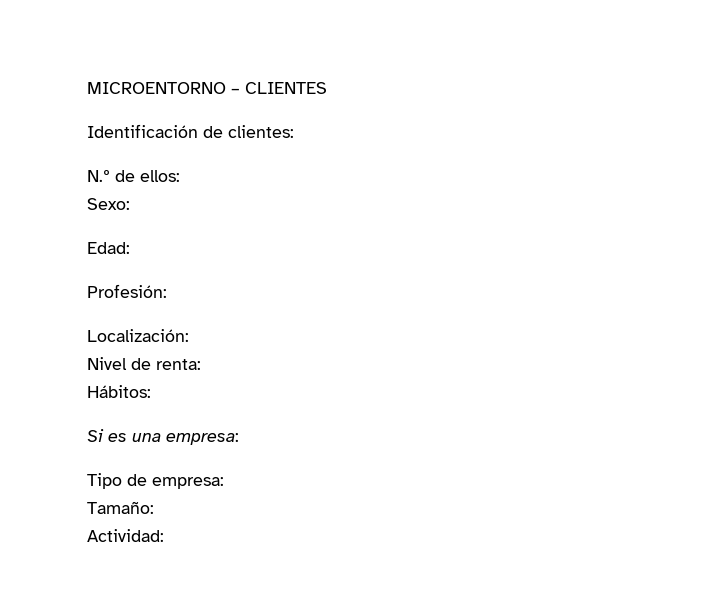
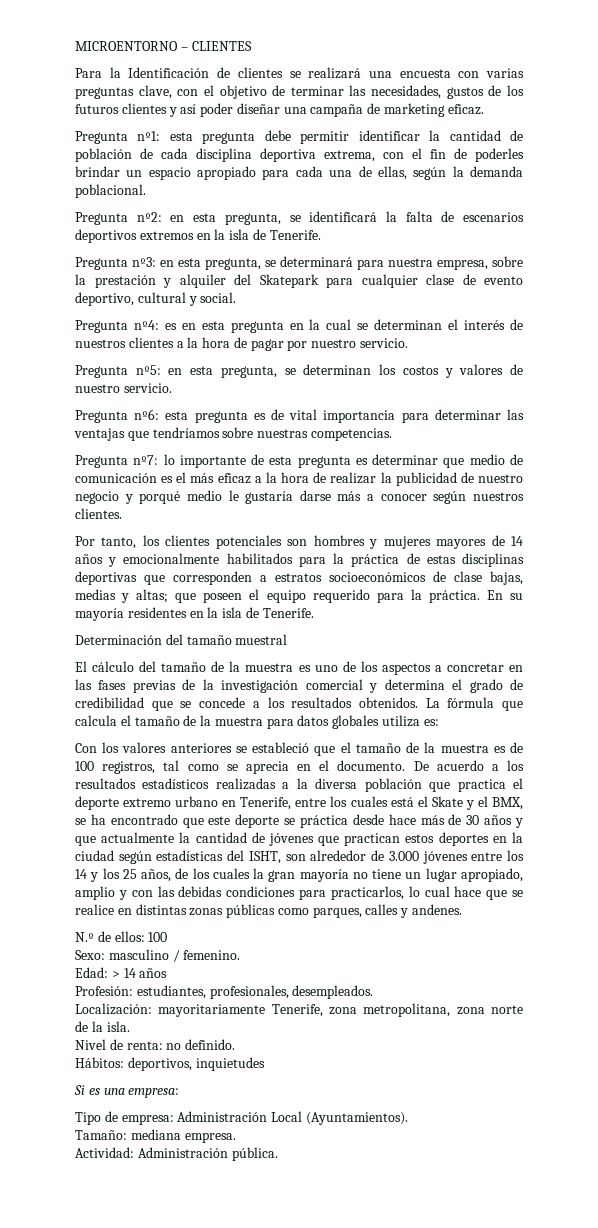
- Identificación de clientes:
+ Para la Identificación de clientes se realizará una encuesta con varias preguntas clave, con el objetivo de terminar las necesidades, gustos de los futuros clientes y así poder diseñar una campaña de marketing eficaz.
+ Pregunta nº1: esta pregunta debe permitir identificar la cantidad de población de cada disciplina deportiva extrema, con el fin de poderles brindar un espacio apropiado para cada una de ellas, según la demanda poblacional.
+ Pregunta nº2: en esta pregunta, se identificará la falta de escenarios deportivos extremos en la isla de Tenerife.
+ Pregunta nº3: en esta pregunta, se determinará para nuestra empresa, sobre la prestación y alquiler del Skatepark para cualquier clase de evento deportivo, cultural y social.
+ Pregunta nº4: es en esta pregunta en la cual se determinan el interés de nuestros clientes a la hora de pagar por nuestro servicio.
+ Pregunta nº5: en esta pregunta, se determinan los costos y valores de nuestro servicio.
+ Pregunta nº6: esta pregunta es de vital importancia para determinar las ventajas que tendríamos sobre nuestras competencias.
+ Pregunta nº7: lo importante de esta pregunta es determinar que medio de comunicación es el más eficaz a la hora de realizar la publicidad de nuestro negocio y porqué medio le gustaría darse más a conocer según nuestros clientes.
+ Por tanto, los clientes potenciales son hombres y mujeres mayores de 14 años y emocionalmente habilitados para la práctica de estas disciplinas deportivas que corresponden a estratos socioeconómicos de clase bajas, medias y altas; que poseen el equipo requerido para la práctica. En su mayoría residentes en la isla de Tenerife.
+ Determinación del tamaño muestral
+ El cálculo del tamaño de la muestra es uno de los aspectos a concretar en las fases previas de la investigación comercial y determina el grado de credibilidad que se concede a los resultados obtenidos. La fórmula que calcula el tamaño de la muestra para datos globales utiliza es:
+ Con los valores anteriores se estableció que el tamaño de la muestra es de 100 registros, tal como se aprecia en el documento. De acuerdo a los resultados estadísticos realizadas a la diversa población que practica el deporte extremo urbano en Tenerife, entre los cuales está el Skate y el BMX, se ha encontrado que este deporte se práctica desde hace más de 30 años y que actualmente la cantidad de jóvenes que practican estos deportes en la ciudad según estadísticas del ISHT, son alrededor de 3.000 jóvenes entre los 14 y los 25 años, de los cuales la gran mayoría no tiene un lugar apropiado, amplio y con las debidas condiciones para practicarlos, lo cual hace que se realice en distintas zonas públicas como parques, calles y andenes.
- N.º de ellos:
+ N.º de ellos: 100
- Sexo:
- Edad:
- Profesión:
- Localización:
+ Sexo: masculino / femenino.
+ Edad: > 14 años
+ Profesión: estudiantes, profesionales, desempleados.
+ Localización: mayoritariamente Tenerife, zona metropolitana, zona norte de la isla.
- Nivel de renta:
+ Nivel de renta: no definido.
- Hábitos:
+ Hábitos: deportivos, inquietudes
- Tipo de empresa:
+ Tipo de empresa: Administración Local (Ayuntamientos).
- Tamaño:
+ Tamaño: mediana empresa.
- Actividad:
+ Actividad: Administración pública.

